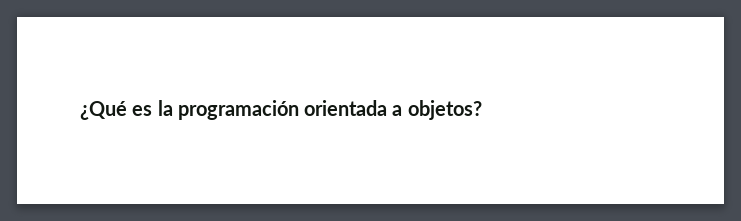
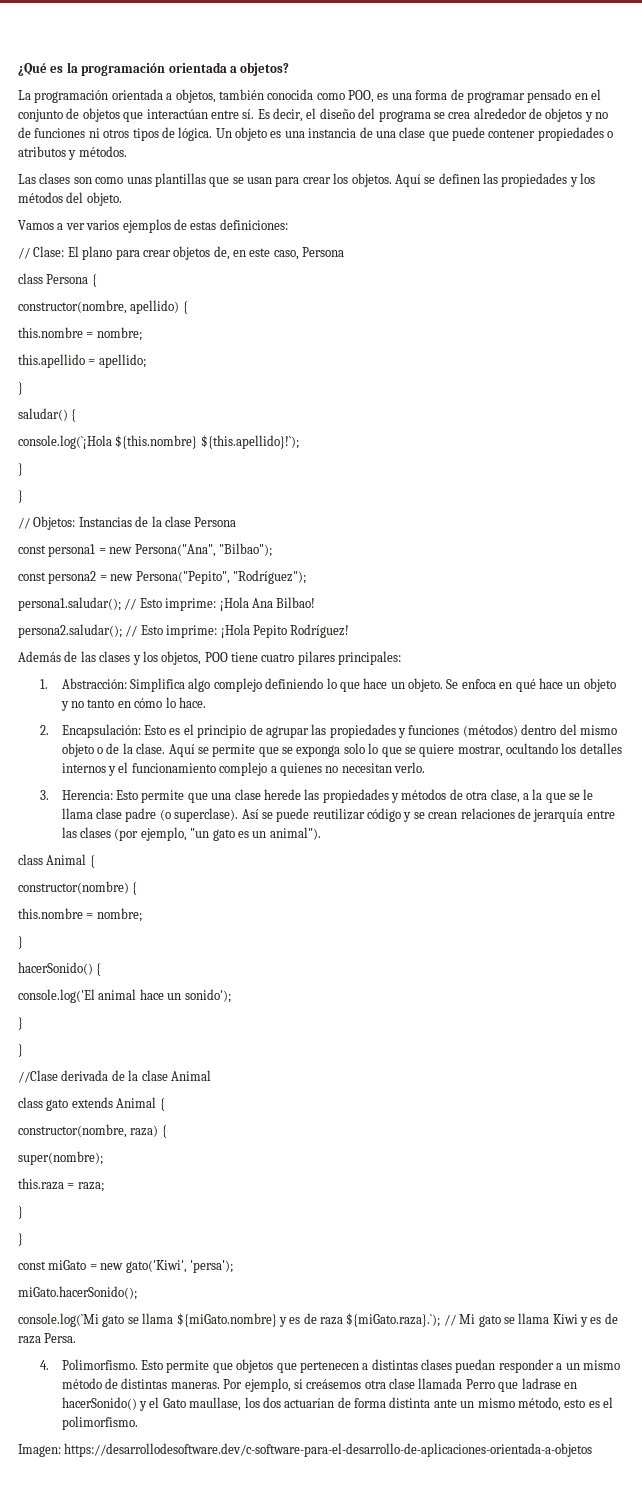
+ La programación orientada a objetos, también conocida como POO, es una forma de programar pensado en el conjunto de objetos que interactúan entre sí. Es decir, el diseño del programa se crea alrededor de objetos y no de funciones ni otros tipos de lógica. Un objeto es una instancia de una clase que puede contener propiedades o atributos y métodos.
+ Las clases son como unas plantillas que se usan para crear los objetos. Aquí se definen las propiedades y los métodos del objeto.
+ Vamos a ver varios ejemplos de estas definiciones:
+ // Clase: El plano para crear objetos de, en este caso, Persona
+ class Persona {
+ constructor(nombre, apellido) {
+ this.nombre = nombre;
+ this.apellido = apellido;
+ }
+ saludar() {
+ console.log(`¡Hola ${this.nombre} ${this.apellido}!`);
+ }
+ }
+ // Objetos: Instancias de la clase Persona
+ const persona1 = new Persona("Ana", "Bilbao");
+ const persona2 = new Persona("Pepito", "Rodríguez");
+ persona1.saludar(); // Esto imprime: ¡Hola Ana Bilbao!
+ persona2.saludar(); // Esto imprime: ¡Hola Pepito Rodríguez!
+ Además de las clases y los objetos, POO tiene cuatro pilares principales:
+ 1. Abstracción: Simplifica algo complejo definiendo lo que hace un objeto. Se enfoca en qué hace un objeto y no tanto en cómo lo hace.
+ 2. Encapsulación: Esto es el principio de agrupar las propiedades y funciones (métodos) dentro del mismo objeto o de la clase. Aquí se permite que se exponga solo lo que se quiere mostrar, ocultando los detalles internos y el funcionamiento complejo a quienes no necesitan verlo.
+ 3. Herencia: Esto permite que una clase herede las propiedades y métodos de otra clase, a la que se le llama clase padre (o superclase). Así se puede reutilizar código y se crean relaciones de jerarquía entre las clases (por ejemplo, "un gato es un animal").
+ class Animal {
+ constructor(nombre) {
+ this.nombre = nombre;
+ }
+ hacerSonido() {
+ console.log('El animal hace un sonido');
+ }
+ }
+ //Clase derivada de la clase Animal
+ class gato extends Animal {
+ constructor(nombre, raza) {
+ super(nombre);
+ this.raza = raza;
+ }
+ }
+ const miGato = new gato('Kiwi', 'persa');
+ miGato.hacerSonido();
+ console.log(`Mi gato se llama ${miGato.nombre} y es de raza ${miGato.raza}.`); // Mi gato se llama Kiwi y es de raza Persa.
+ 4. Polimorfismo. Esto permite que objetos que pertenecen a distintas clases puedan responder a un mismo método de distintas maneras. Por ejemplo, si creásemos otra clase llamada Perro que ladrase en hacerSonido() y el Gato maullase, los dos actuarían de forma distinta ante un mismo método, esto es el polimorfismo.
+ Imagen: https://desarrollodesoftware.dev/c-software-para-el-desarrollo-de-aplicaciones-orientada-a-objetos

